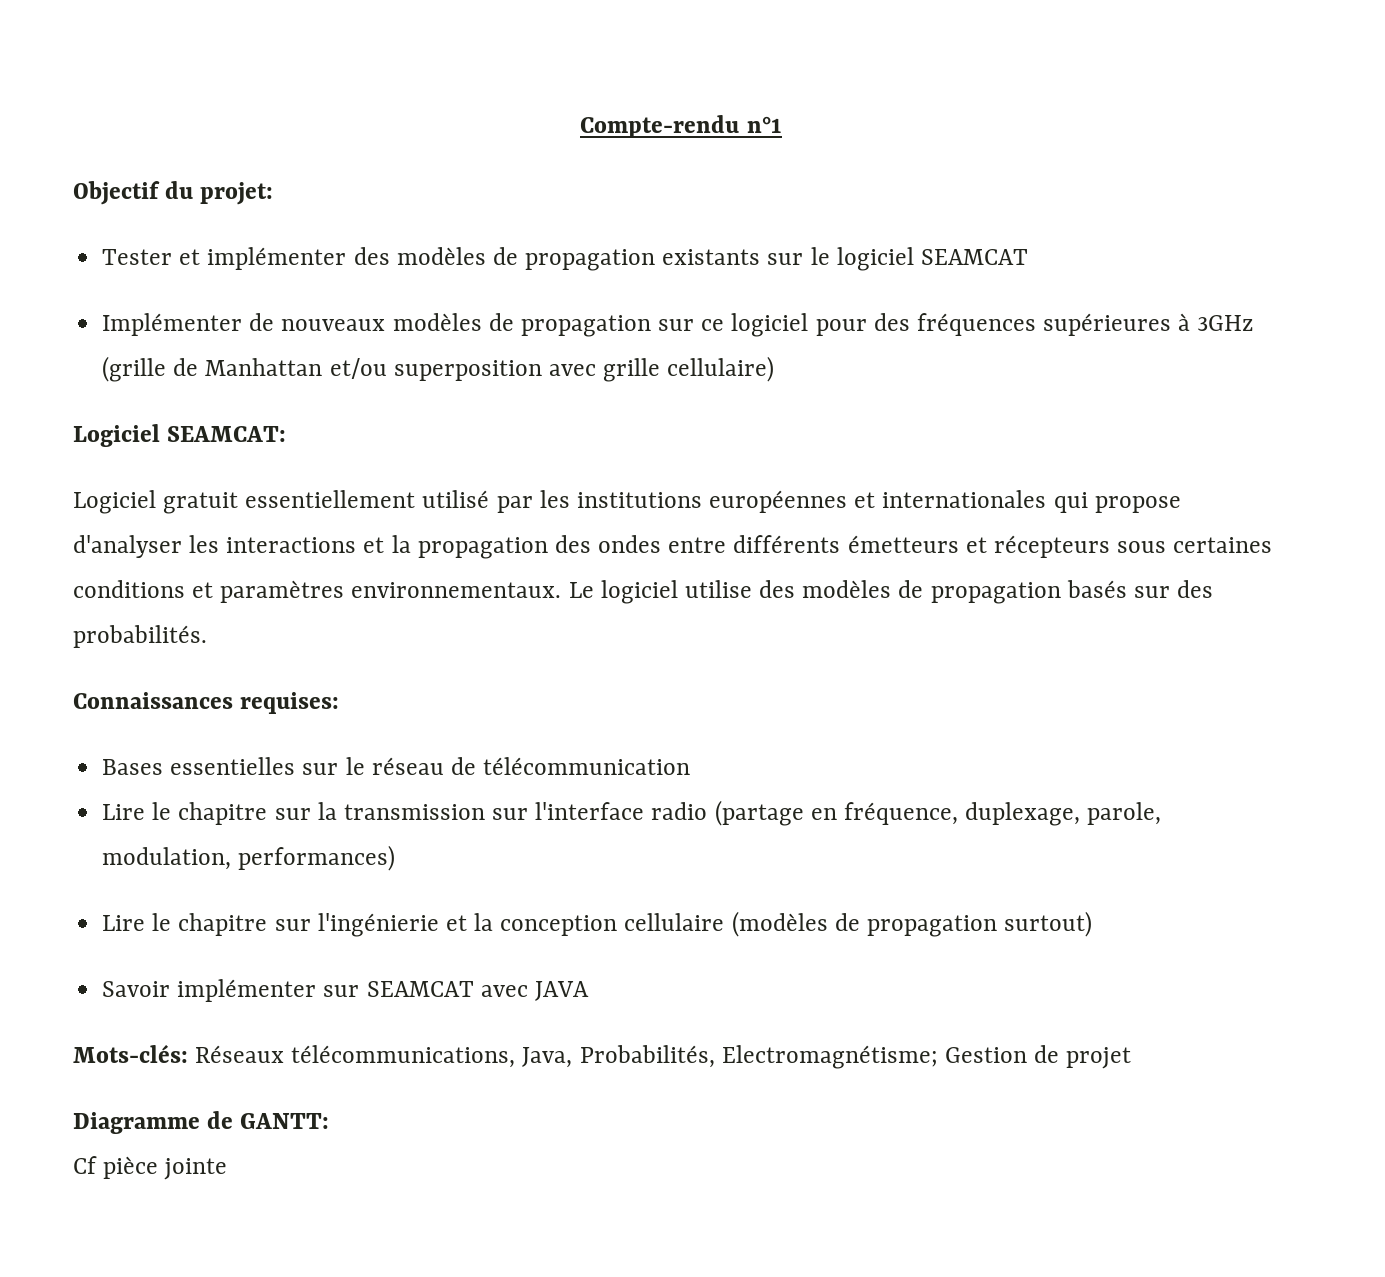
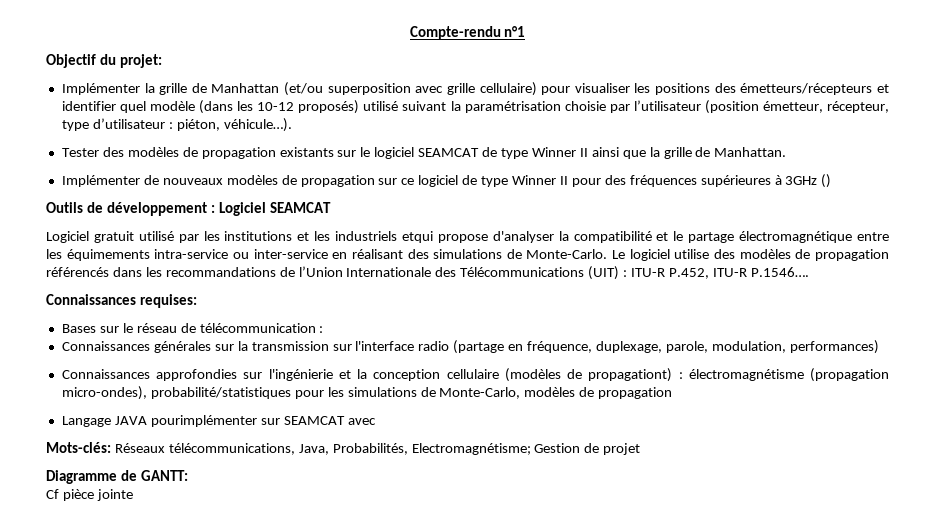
+ Implémenter la grille de Manhattan (et/ou superposition avec grille cellulaire) pour visualiser les positions des émetteurs/récepteurs et identifier quel modèle (dans les 10-12 proposés) utilisé suivant la paramétrisation choisie par l’utilisateur (position émetteur, récepteur, type d’utilisateur : piéton, véhicule…).
- Tester et implémenter des modèles de propagation existants sur le logiciel SEAMCAT
+ Tester des modèles de propagation existants sur le logiciel SEAMCAT de type Winner II ainsi que la grille de Manhattan.
- Implémenter de nouveaux modèles de propagation sur ce logiciel pour des fréquences supérieures à 3GHz (grille de Manhattan et/ou superposition avec grille cellulaire)
- Logiciel SEAMCAT:
+ Implémenter de nouveaux modèles de propagation sur ce logiciel de type Winner II pour des fréquences supérieures à 3GHz ()
+ Outils de développement : Logiciel SEAMCAT
- Logiciel gratuit essentiellement utilisé par les institutions européennes et internationales qui propose d'analyser les interactions et la propagation des ondes entre différents émetteurs et récepteurs sous certaines conditions et paramètres environnementaux.
+ Logiciel gratuit utilisé par les institutions et les industriels etqui propose d'analyser la compatibilité et le partage électromagnétique entre les équimements intra-service ou inter-service en réalisant des simulations de Monte-Carlo.
- Le logiciel utilise des modèles de propagation basés sur des probabilités.
+ Le logiciel utilise des modèles de propagation référencés dans les recommandations de l’Union Internationale des Télécommunications (UIT) : ITU-R P.452, ITU-R P.1546….
- Bases essentielles sur le réseau de télécommunication
- Lire le chapitre sur la transmission sur l'interface radio (partage en fréquence, duplexage, parole, modulation, performances)
+ Bases sur le réseau de télécommunication :
+ Connaissances générales sur la transmission sur l'interface radio (partage en fréquence, duplexage, parole, modulation, performances)
- Lire le chapitre sur l'ingénierie et la conception cellulaire (modèles de propagation surtout)
- Savoir implémenter sur SEAMCAT avec JAVA
+ Connaissances approfondies sur l'ingénierie et la conception cellulaire (modèles de propagationt) : électromagnétisme (propagation micro-ondes), probabilité/statistiques pour les simulations de Monte-Carlo, modèles de propagation
+ Langage JAVA pourimplémenter sur SEAMCAT avec

